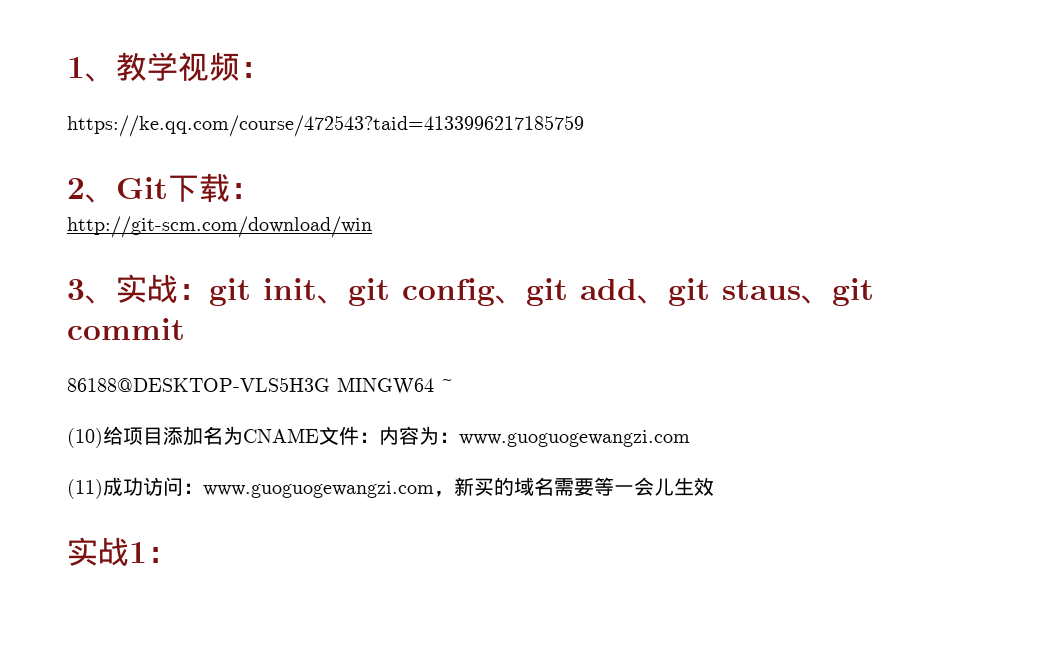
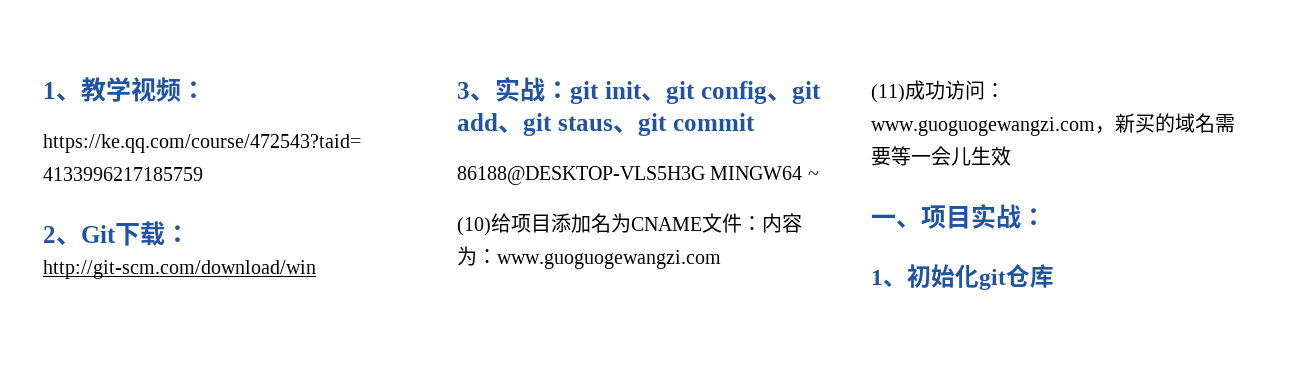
- 实战1：
+ 一、项目实战：
+ 1、初始化git仓库

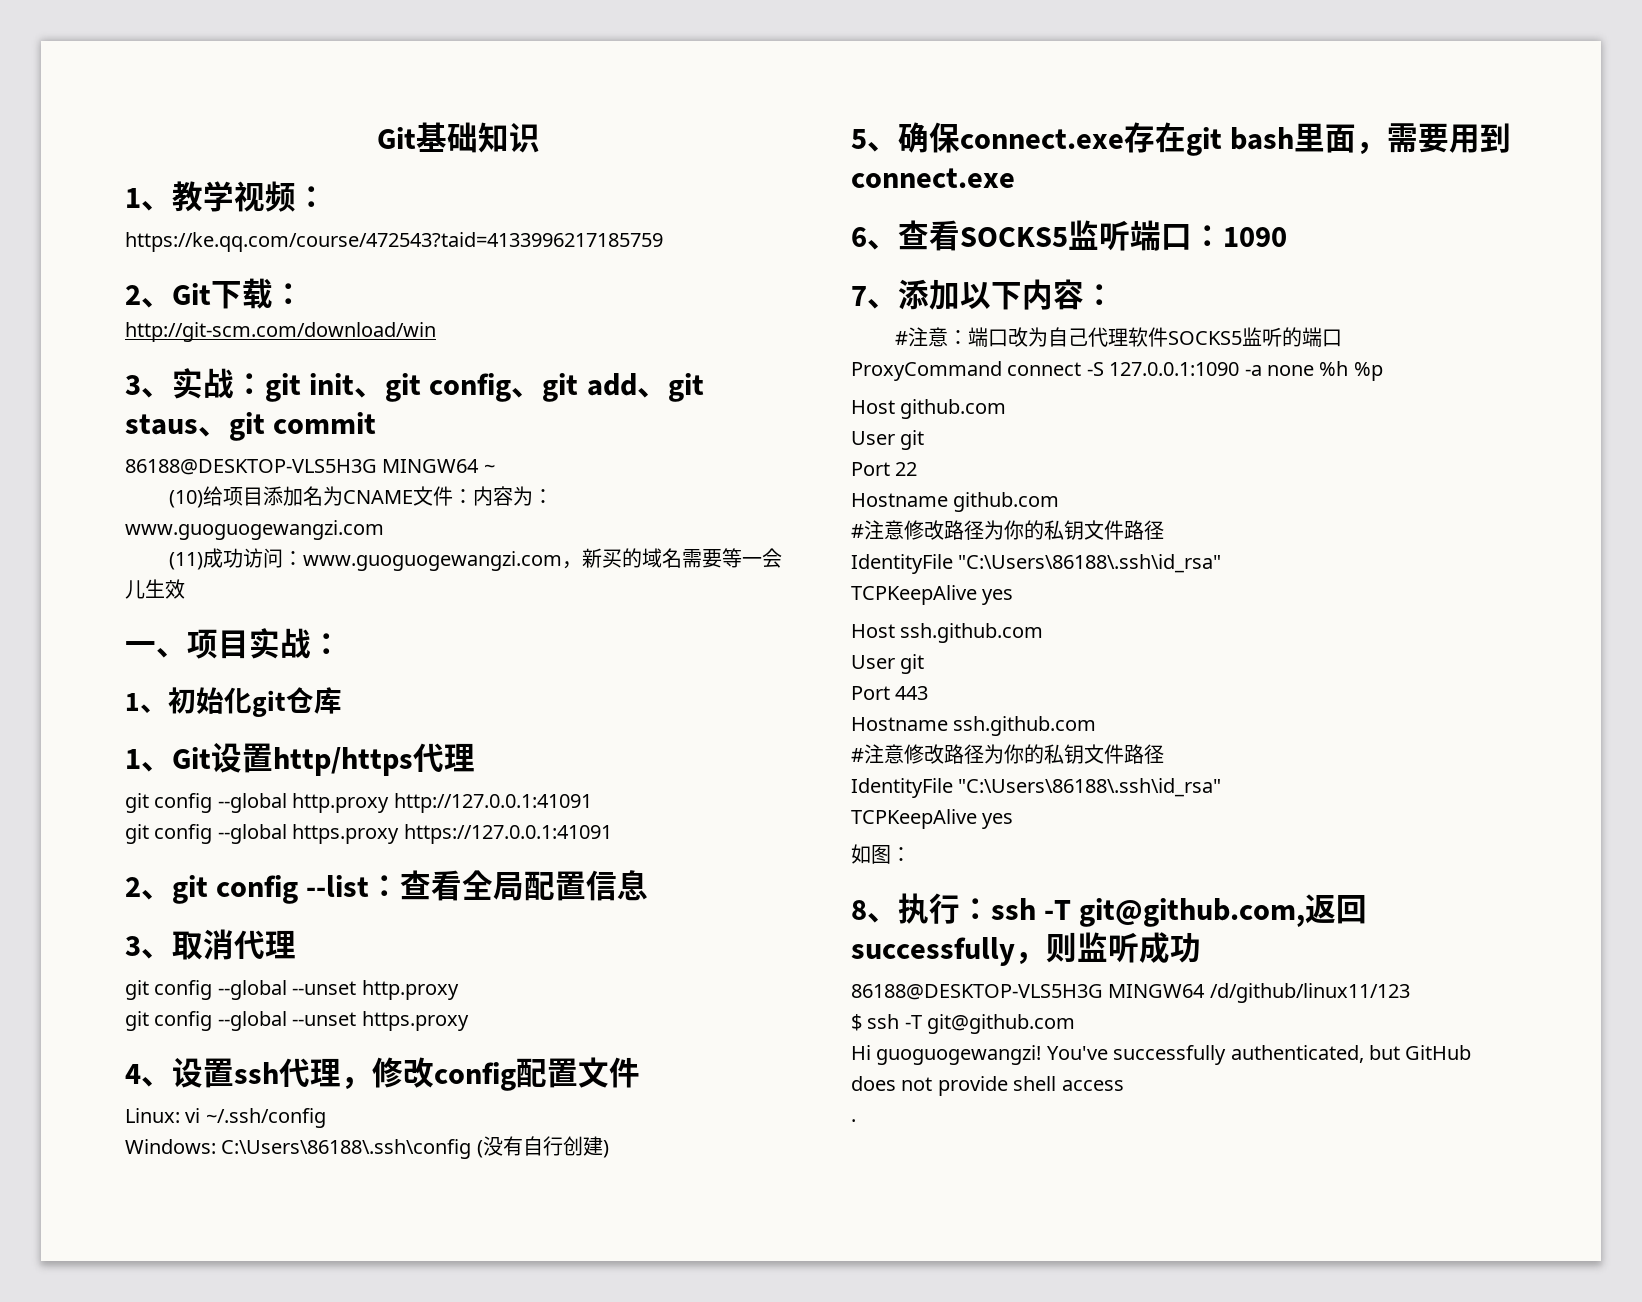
+ Git基础知识
+ 1、Git设置http/https代理
+ git config --global http.proxy http://127.0.0.1:41091
+ git config --global https.proxy https://127.0.0.1:41091
+ 2、git config --list：查看全局配置信息
+ 3、取消代理
+ git config --global --unset http.proxy
+ git config --global --unset https.proxy
+ 4、设置ssh代理，修改config配置文件
+ Linux: vi ~/.ssh/config
+ Windows: C:\Users\86188\.ssh\config (没有自行创建)
+ 5、确保connect.exe存在git bash里面，需要用到connect.exe
+ 6、查看SOCKS5监听端口：1090
+ 7、添加以下内容：
+ #注意：端口改为自己代理软件SOCKS5监听的端口
+ ProxyCommand connect -S 127.0.0.1:1090 -a none %h %p
+ Host github.com
+ User git
+ Port 22
+ Hostname github.com
+ #注意修改路径为你的私钥文件路径
+ IdentityFile "C:\Users\86188\.ssh\id_rsa"
+ TCPKeepAlive yes
+ Host ssh.github.com
+ User git
+ Port 443
+ Hostname ssh.github.com
+ #注意修改路径为你的私钥文件路径
+ IdentityFile "C:\Users\86188\.ssh\id_rsa"
+ TCPKeepAlive yes
+ 如图：
+ 8、执行：ssh -T git@github.com,返回successfully，则监听成功
+ 86188@DESKTOP-VLS5H3G MINGW64 /d/github/linux11/123
+ $ ssh -T git@github.com
+ Hi guoguogewangzi! You've successfully authenticated, but GitHub does not provide shell access
+ .

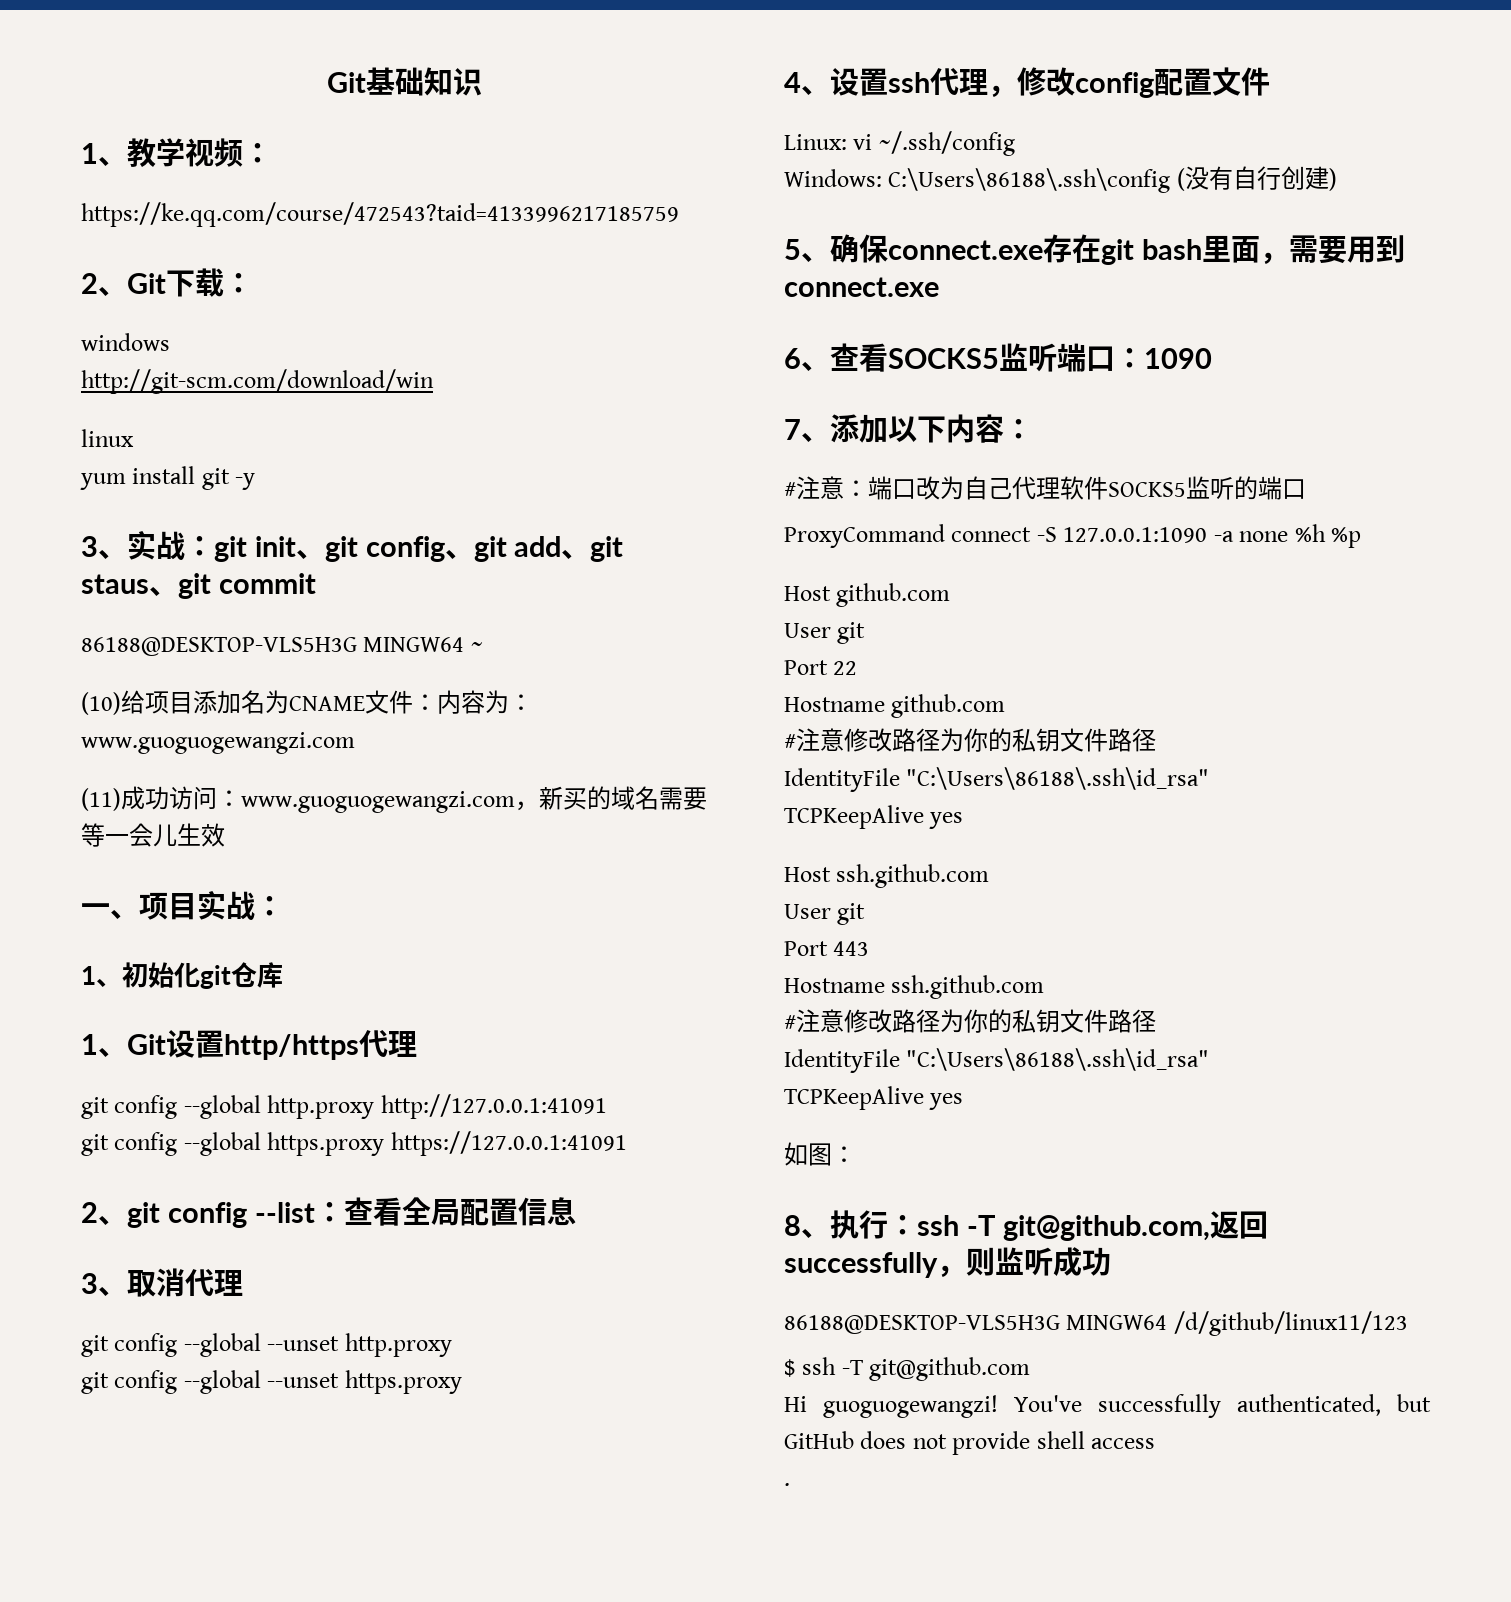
+ windows
+ linux
+ yum install git -y

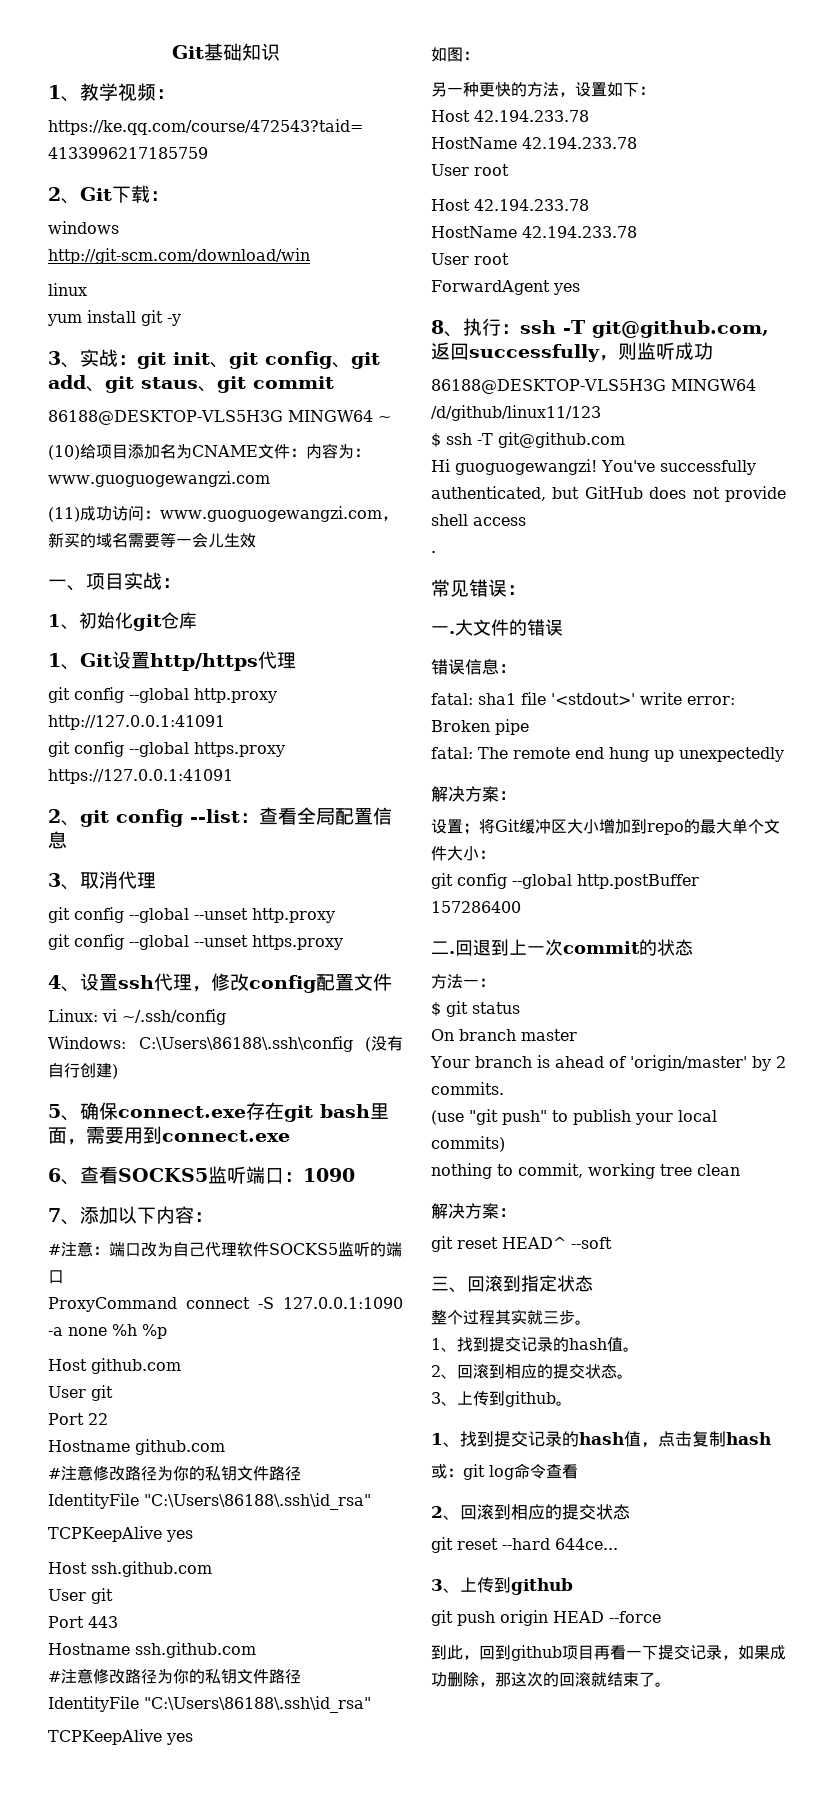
+ 另一种更快的方法，设置如下：
+ Host 42.194.233.78
+ HostName 42.194.233.78
+ User root
+ Host 42.194.233.78
+ HostName 42.194.233.78
+ User root
+ ForwardAgent yes
+ 常见错误：
+ 一.大文件的错误
+ 错误信息：
+ fatal: sha1 file '<stdout>' write error: Broken pipe
+ fatal: The remote end hung up unexpectedly
+ 解决方案：
+ 设置；将Git缓冲区大小增加到repo的最大单个文件大小：
+ git config --global http.postBuffer 157286400
+ 二.回退到上一次commit的状态
+ 方法一：
+ $ git status
+ On branch master
+ Your branch is ahead of 'origin/master' by 2 commits.
+ (use "git push" to publish your local commits)
+ nothing to commit, working tree clean
+ 解决方案：
+ git reset HEAD^ --soft
+ 三、回滚到指定状态
+ 整个过程其实就三步。
+ 1、找到提交记录的hash值。
+ 2、回滚到相应的提交状态。
+ 3、上传到github。
+ 1、找到提交记录的hash值，点击复制hash
+ 或：git log命令查看
+ 2、回滚到相应的提交状态
+ git reset --hard 644ce...
+ 3、上传到github
+ git push origin HEAD --force
+ 到此，回到github项目再看一下提交记录，如果成功删除，那这次的回滚就结束了。

